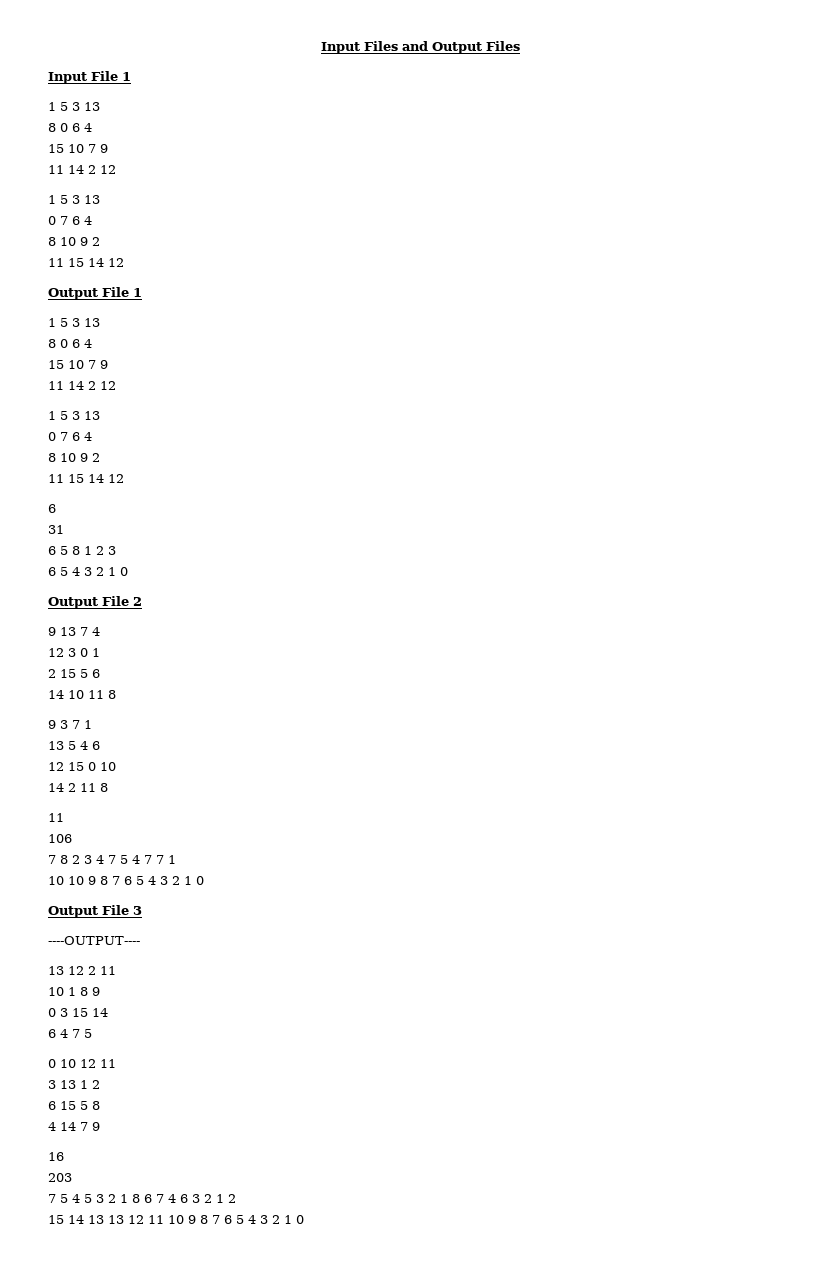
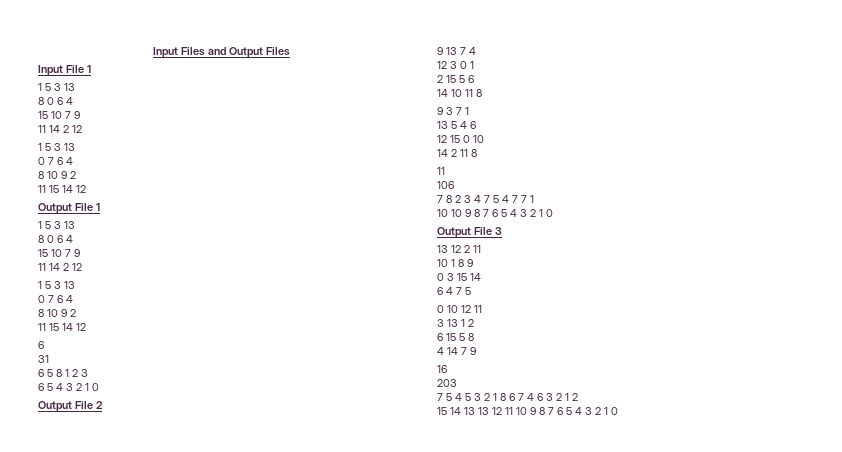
- ----OUTPUT----

